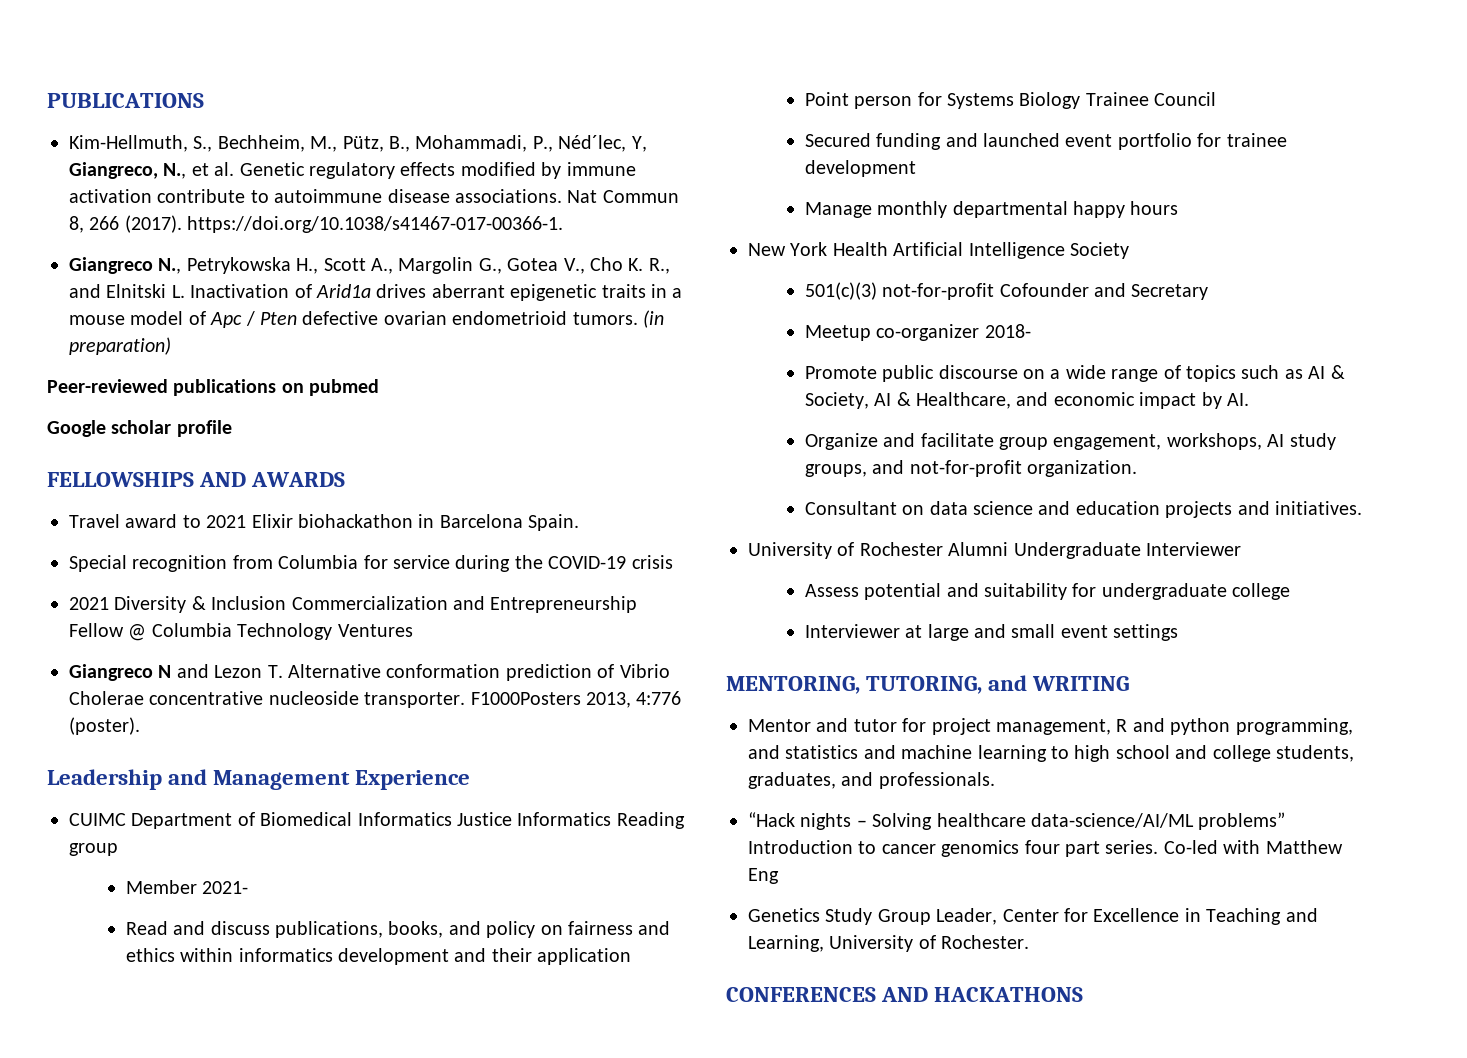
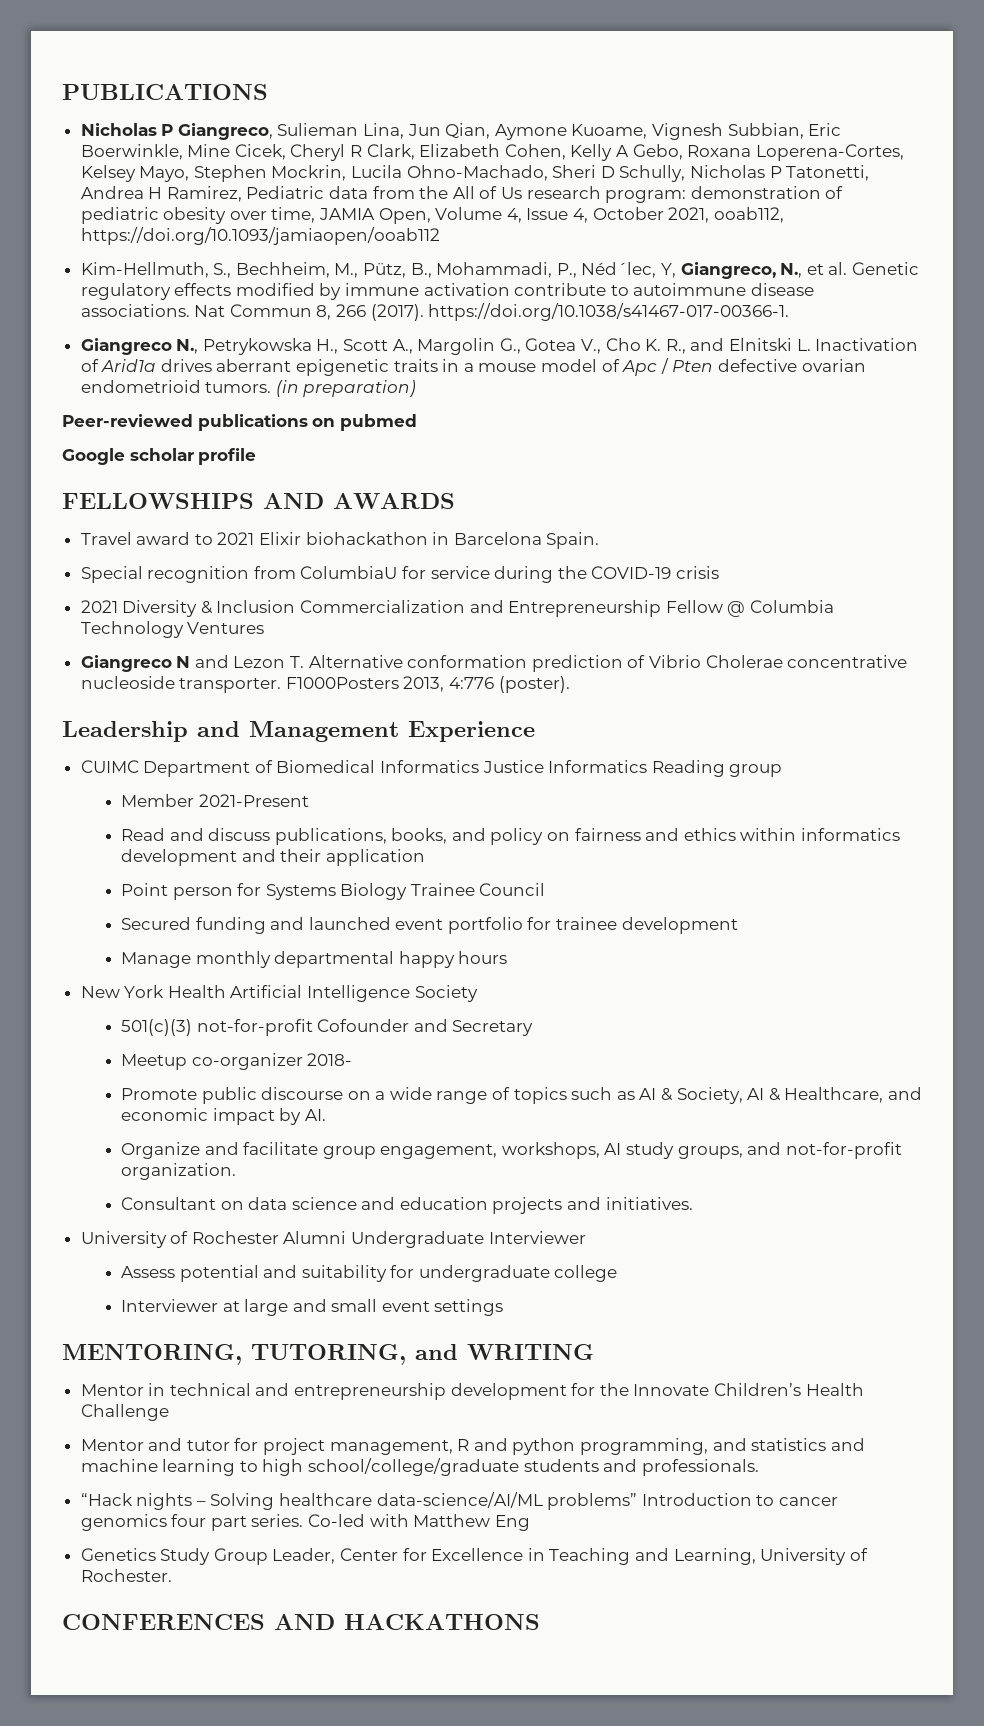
+ Nicholas P Giangreco, Sulieman Lina, Jun Qian, Aymone Kuoame, Vignesh Subbian, Eric Boerwinkle, Mine Cicek, Cheryl R Clark, Elizabeth Cohen, Kelly A Gebo, Roxana Loperena-Cortes, Kelsey Mayo, Stephen Mockrin, Lucila Ohno-Machado, Sheri D Schully, Nicholas P Tatonetti, Andrea H Ramirez, Pediatric data from the All of Us research program: demonstration of pediatric obesity over time, JAMIA Open, Volume 4, Issue 4, October 2021, ooab112, https://doi.org/10.1093/jamiaopen/ooab112
- Special recognition from Columbia for service during the COVID-19 crisis
+ Special recognition from ColumbiaU for service during the COVID-19 crisis
- Member 2021-
+ Member 2021-Present
+ Mentor in technical and entrepreneurship development for the Innovate Children’s Health Challenge
- Mentor and tutor for project management, R and python programming, and statistics and machine learning to high school and college students, graduates, and professionals.
+ Mentor and tutor for project management, R and python programming, and statistics and machine learning to high school/college/graduate students and professionals.

